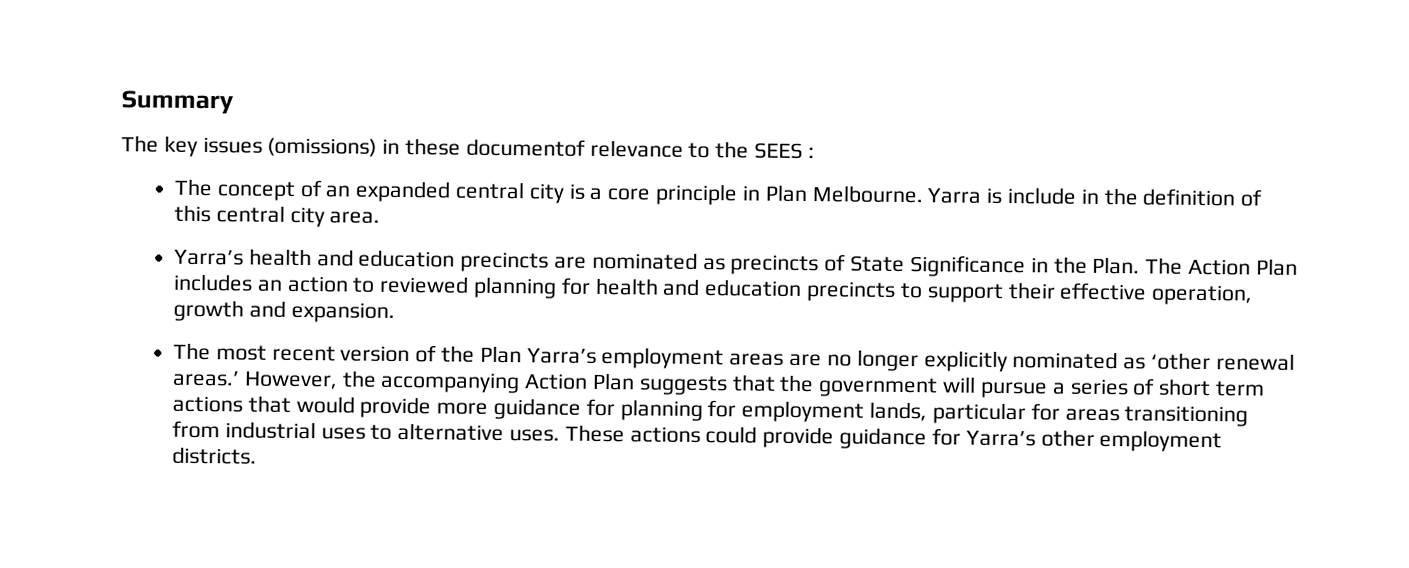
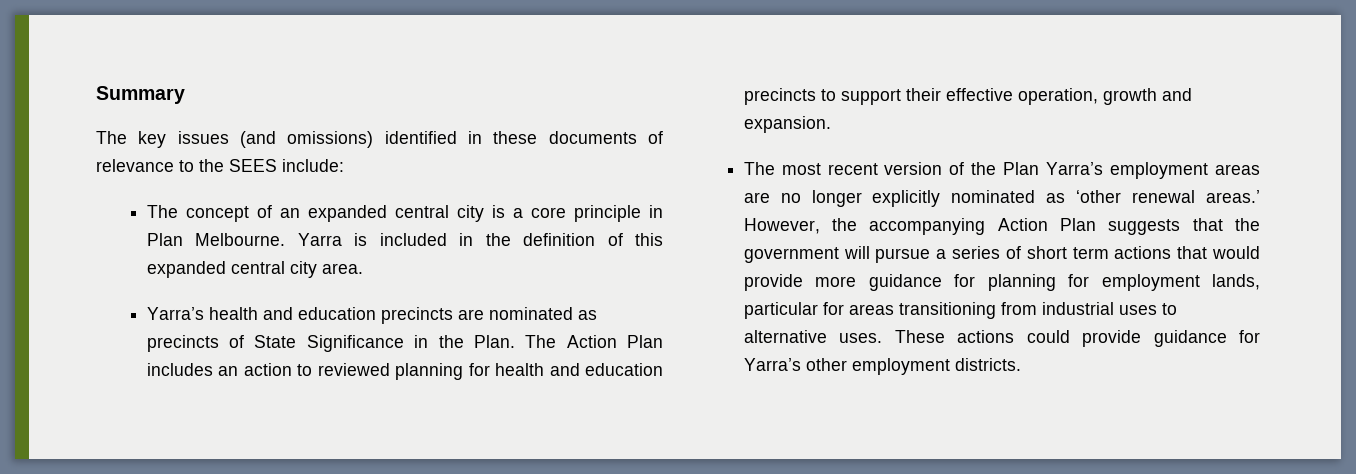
- The key issues (omissions) in these documentof relevance to the SEES :
+ The key issues (and omissions) identified in these documents of relevance to the SEES include:
- Yarra is include in the definition of this central city area.
+ Yarra is included in the definition of this expanded central city area.

